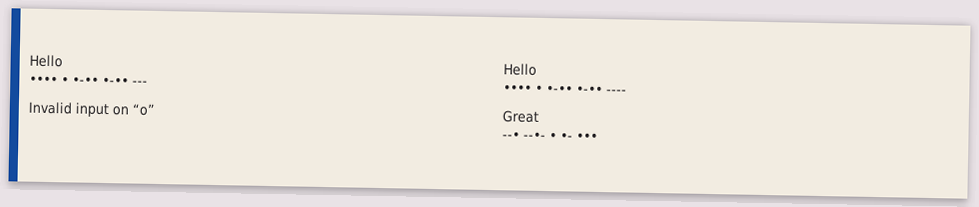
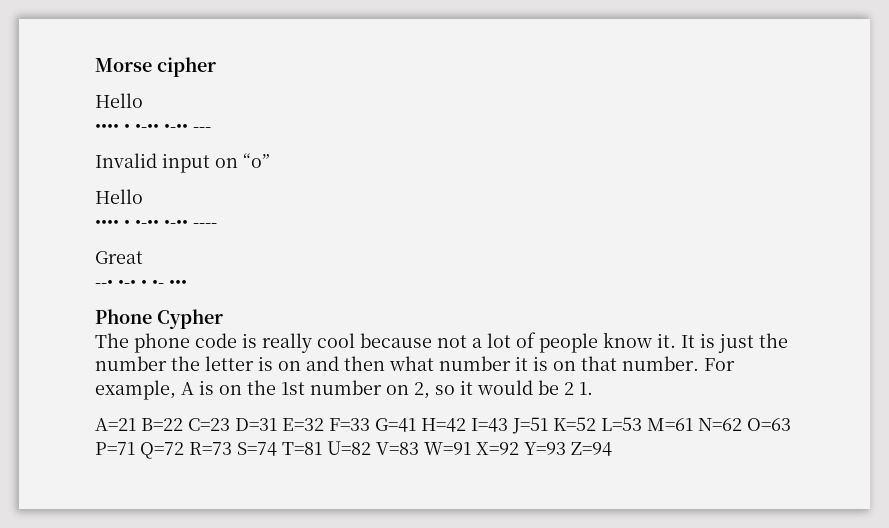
+ Morse cipher
- --• --•- • •- •••
+ --• •-• • •- •••
+ Phone Cypher
+ The phone code is really cool because not a lot of people know it. It is just the number the letter is on and then what number it is on that number. For example, A is on the 1st number on 2, so it would be 2 1.
+ A=21 B=22 C=23 D=31 E=32 F=33 G=41 H=42 I=43 J=51 K=52 L=53 M=61 N=62 O=63 P=71 Q=72 R=73 S=74 T=81 U=82 V=83 W=91 X=92 Y=93 Z=94

